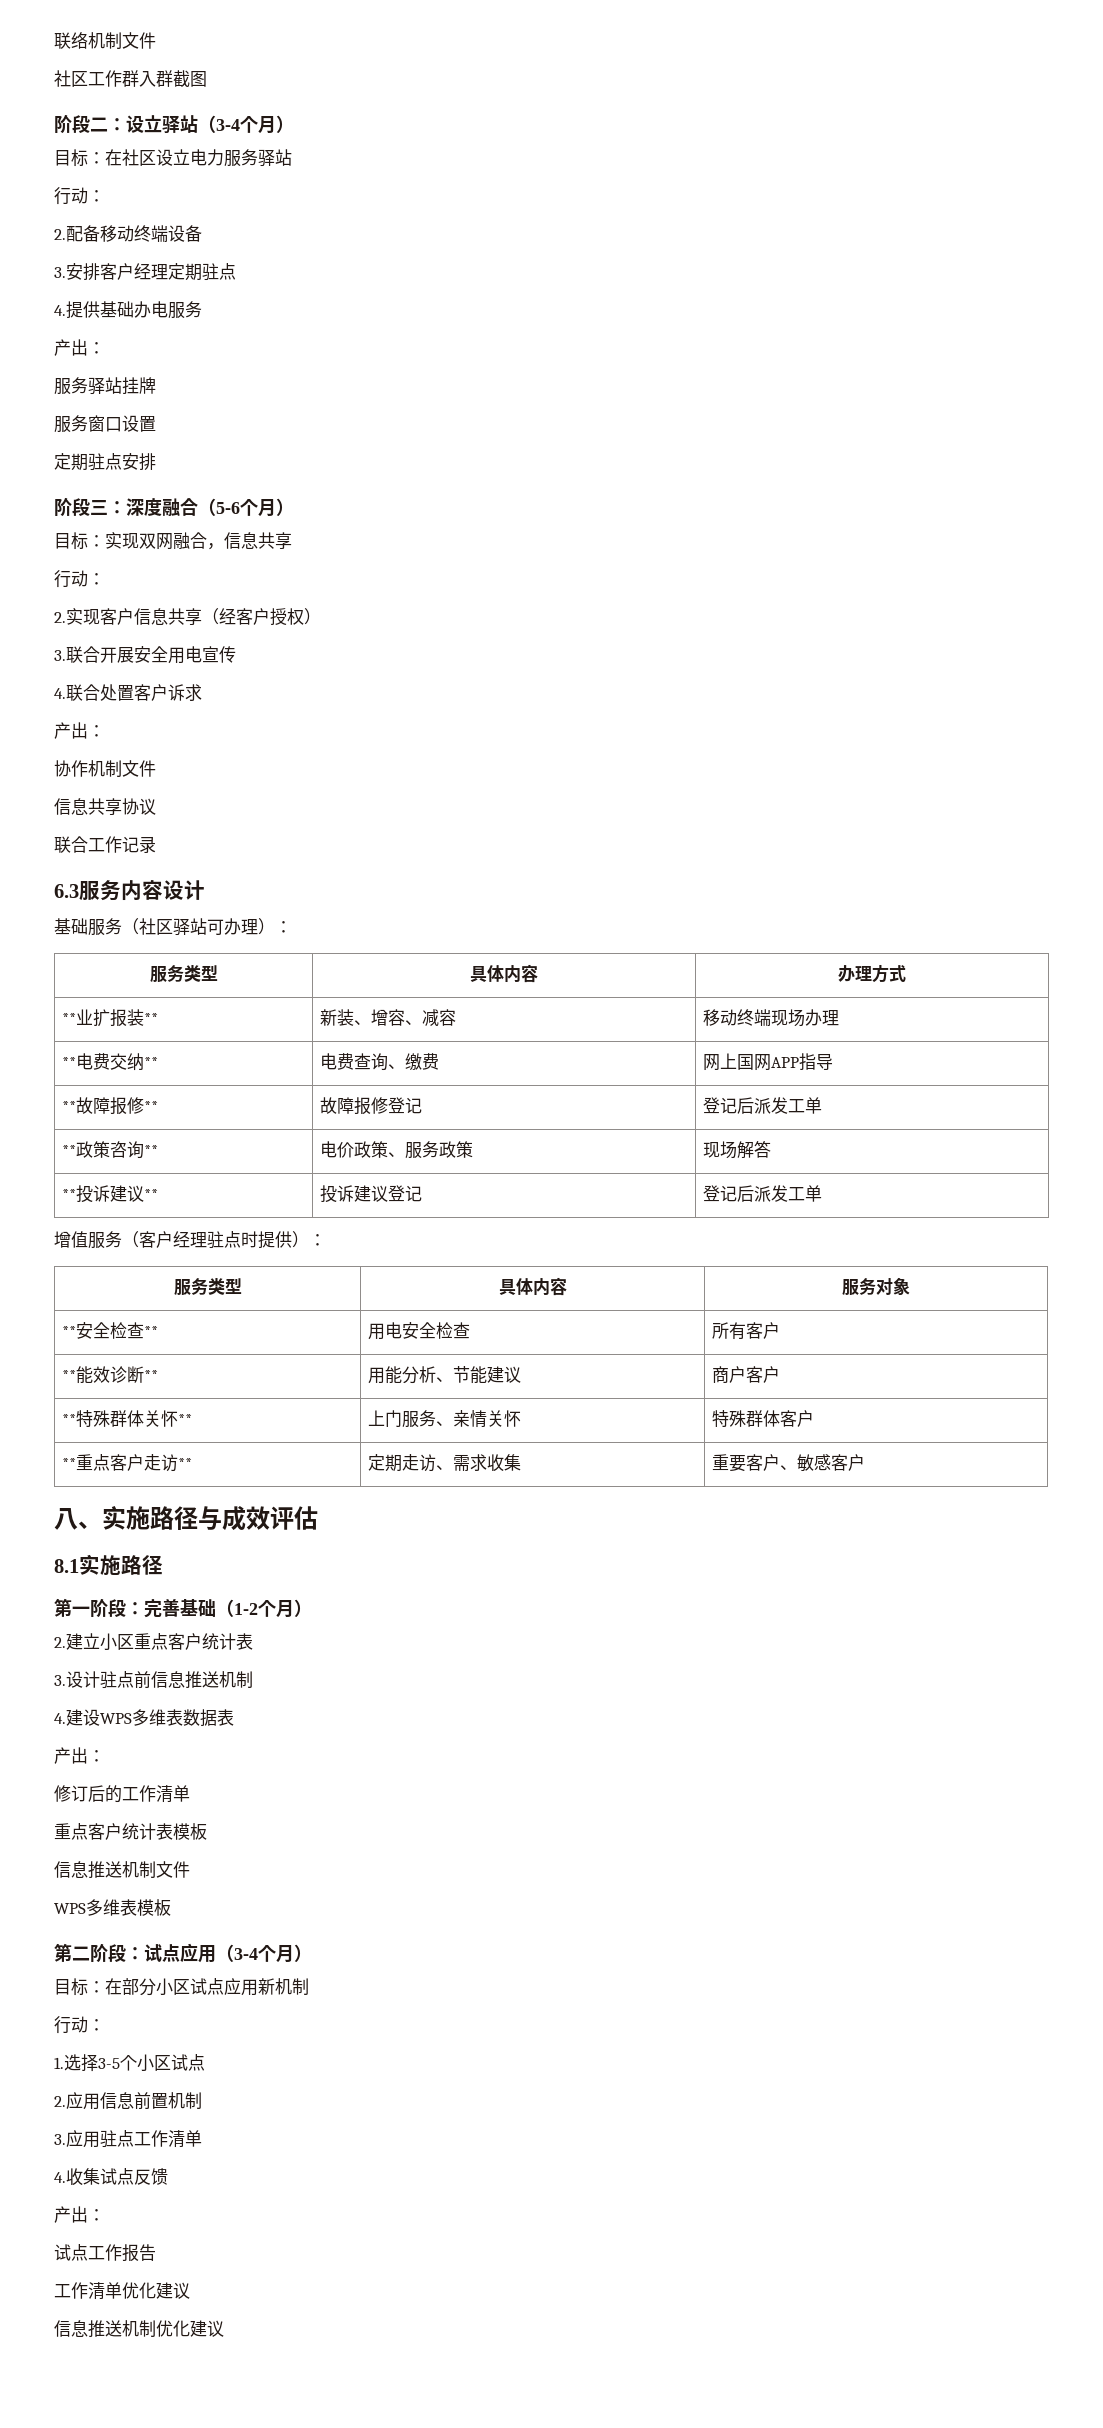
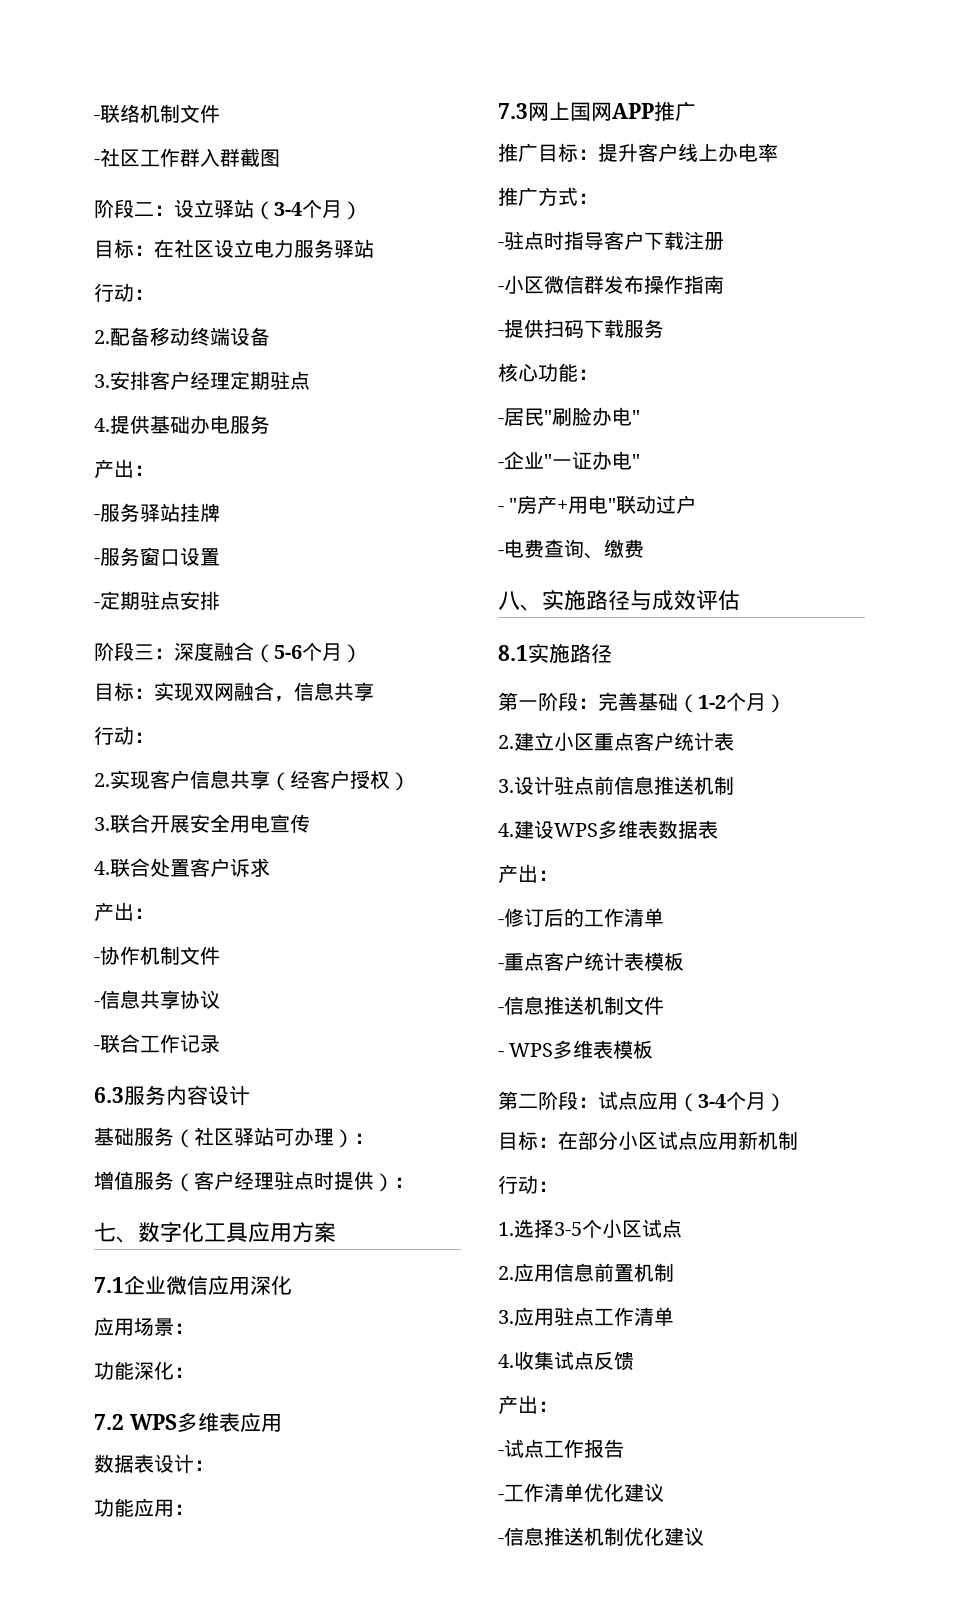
- 联络机制文件
+ -联络机制文件
- 社区工作群入群截图
+ -社区工作群入群截图
- 服务驿站挂牌
+ -服务驿站挂牌
- 服务窗口设置
+ -服务窗口设置
- 定期驻点安排
+ -定期驻点安排
- 协作机制文件
+ -协作机制文件
- 信息共享协议
+ -信息共享协议
- 联合工作记录
+ -联合工作记录
- 服务类型 | 具体内容 | 办理方式
- **业扩报装** | 新装、增容、减容 | 移动终端现场办理
- **电费交纳** | 电费查询、缴费 | 网上国网APP指导
- **故障报修** | 故障报修登记 | 登记后派发工单
- **政策咨询** | 电价政策、服务政策 | 现场解答
- **投诉建议** | 投诉建议登记 | 登记后派发工单
- 服务类型 | 具体内容 | 服务对象
- **安全检查** | 用电安全检查 | 所有客户
- **能效诊断** | 用能分析、节能建议 | 商户客户
- **特殊群体关怀** | 上门服务、亲情关怀 | 特殊群体客户
- **重点客户走访** | 定期走访、需求收集 | 重要客户、敏感客户
+ 七、数字化工具应用方案
+ 7.1企业微信应用深化
+ 应用场景：
+ 功能深化：
+ 7.2 WPS多维表应用
+ 数据表设计：
+ 功能应用：
+ 7.3网上国网APP推广
+ 推广目标：提升客户线上办电率
+ 推广方式：
+ -驻点时指导客户下载注册
+ -小区微信群发布操作指南
+ -提供扫码下载服务
+ 核心功能：
+ -居民"刷脸办电"
+ -企业"一证办电"
+ - "房产+用电"联动过户
+ -电费查询、缴费
- 修订后的工作清单
+ -修订后的工作清单
- 重点客户统计表模板
+ -重点客户统计表模板
- 信息推送机制文件
+ -信息推送机制文件
- WPS多维表模板
+ - WPS多维表模板
- 试点工作报告
+ -试点工作报告
- 工作清单优化建议
+ -工作清单优化建议
- 信息推送机制优化建议
+ -信息推送机制优化建议

